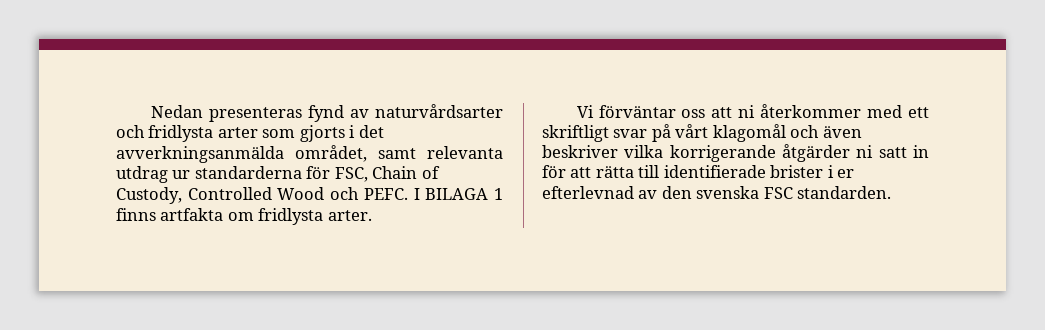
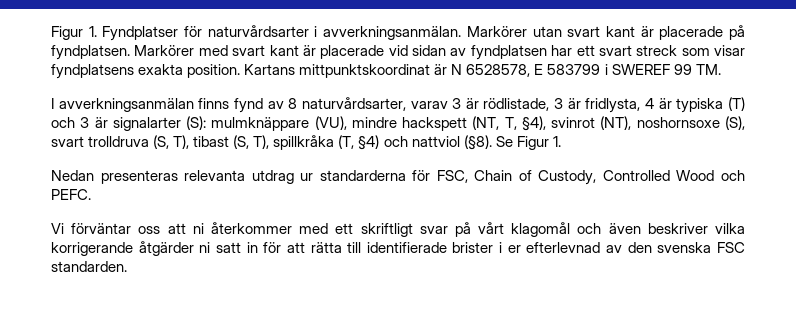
- Nedan presenteras fynd av naturvårdsarter och fridlysta arter som gjorts i det avverkningsanmälda området, samt relevanta utdrag ur standarderna för FSC, Chain of Custody, Controlled Wood och PEFC. I BILAGA 1 finns artfakta om fridlysta arter.
+ Figur 1. Fyndplatser för naturvårdsarter i avverkningsanmälan. Markörer utan svart kant är placerade på fyndplatsen. Markörer med svart kant är placerade vid sidan av fyndplatsen har ett svart streck som visar fyndplatsens exakta position. Kartans mittpunktskoordinat är N 6528578, E 583799 i SWEREF 99 TM.
+ I avverkningsanmälan finns fynd av 8 naturvårdsarter, varav 3 är rödlistade, 3 är fridlysta, 4 är typiska (T) och 3 är signalarter (S): mulmknäppare (VU), mindre hackspett (NT, T, §4), svinrot (NT), noshornsoxe (S), svart trolldruva (S, T), tibast (S, T), spillkråka (T, §4) och nattviol (§8). Se Figur 1.
+ Nedan presenteras relevanta utdrag ur standarderna för FSC, Chain of Custody, Controlled Wood och PEFC.

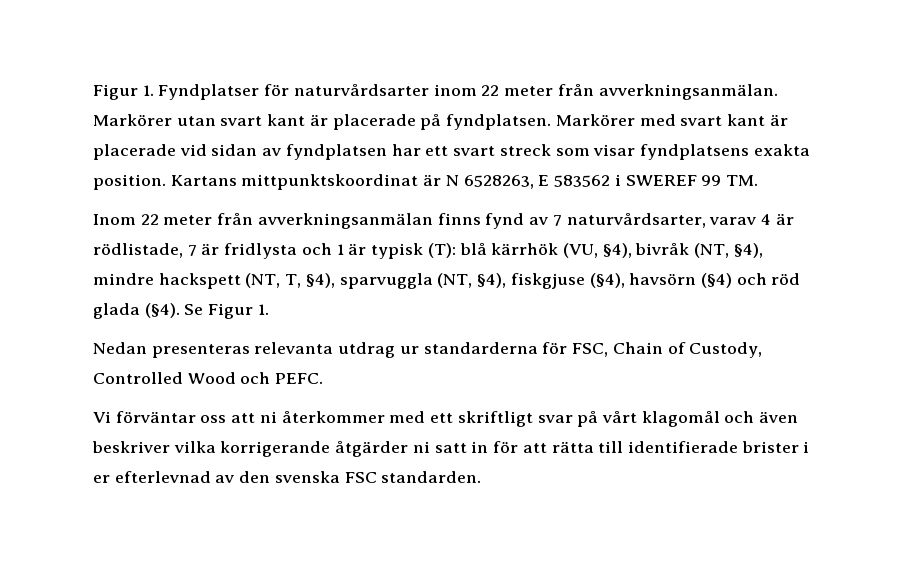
- Figur 1. Fyndplatser för naturvårdsarter i avverkningsanmälan.
+ Figur 1. Fyndplatser för naturvårdsarter inom 22 meter från avverkningsanmälan.
- Kartans mittpunktskoordinat är N 6528578, E 583799 i SWEREF 99 TM.
+ Kartans mittpunktskoordinat är N 6528263, E 583562 i SWEREF 99 TM.
- I avverkningsanmälan finns fynd av 8 naturvårdsarter, varav 3 är rödlistade, 3 är fridlysta, 4 är typiska (T) och 3 är signalarter (S): mulmknäppare (VU), mindre hackspett (NT, T, §4), svinrot (NT), noshornsoxe (S), svart trolldruva (S, T), tibast (S, T), spillkråka (T, §4) och nattviol (§8).
+ Inom 22 meter från avverkningsanmälan finns fynd av 7 naturvårdsarter, varav 4 är rödlistade, 7 är fridlysta och 1 är typisk (T): blå kärrhök (VU, §4), bivråk (NT, §4), mindre hackspett (NT, T, §4), sparvuggla (NT, §4), fiskgjuse (§4), havsörn (§4) och röd glada (§4).

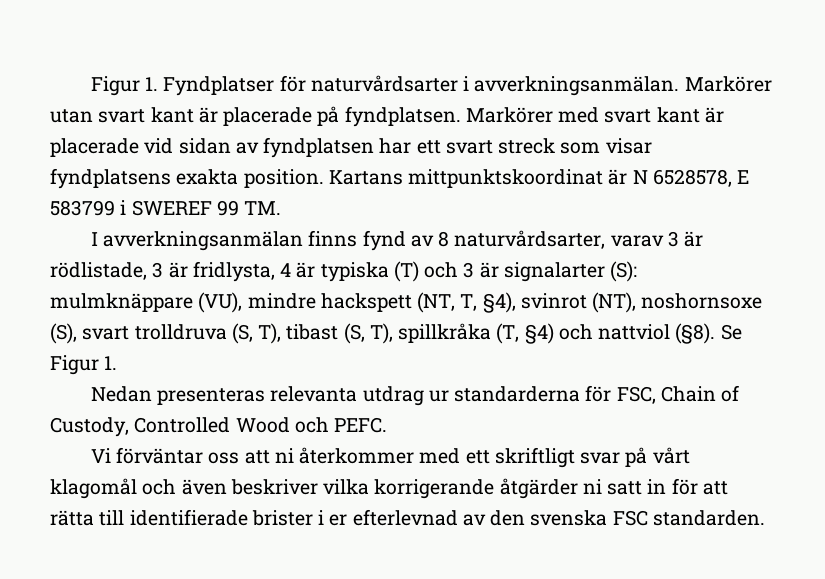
- Figur 1. Fyndplatser för naturvårdsarter inom 22 meter från avverkningsanmälan.
+ Figur 1. Fyndplatser för naturvårdsarter i avverkningsanmälan.
- Kartans mittpunktskoordinat är N 6528263, E 583562 i SWEREF 99 TM.
+ Kartans mittpunktskoordinat är N 6528578, E 583799 i SWEREF 99 TM.
- Inom 22 meter från avverkningsanmälan finns fynd av 7 naturvårdsarter, varav 4 är rödlistade, 7 är fridlysta och 1 är typisk (T): blå kärrhök (VU, §4), bivråk (NT, §4), mindre hackspett (NT, T, §4), sparvuggla (NT, §4), fiskgjuse (§4), havsörn (§4) och röd glada (§4).
+ I avverkningsanmälan finns fynd av 8 naturvårdsarter, varav 3 är rödlistade, 3 är fridlysta, 4 är typiska (T) och 3 är signalarter (S): mulmknäppare (VU), mindre hackspett (NT, T, §4), svinrot (NT), noshornsoxe (S), svart trolldruva (S, T), tibast (S, T), spillkråka (T, §4) och nattviol (§8).

